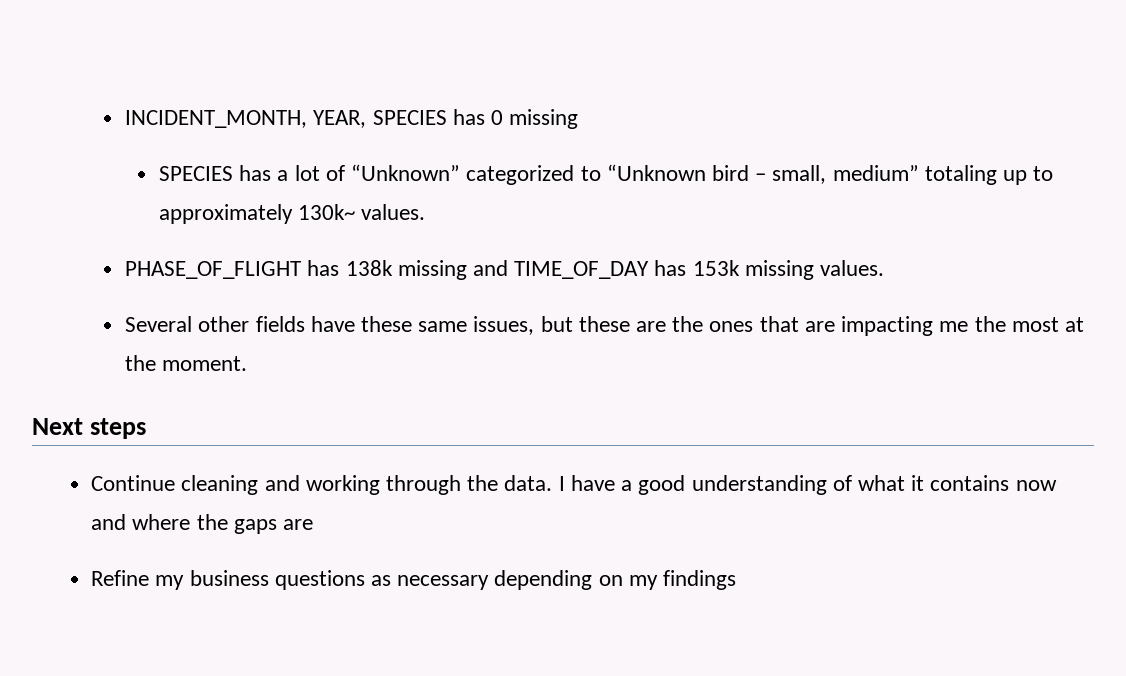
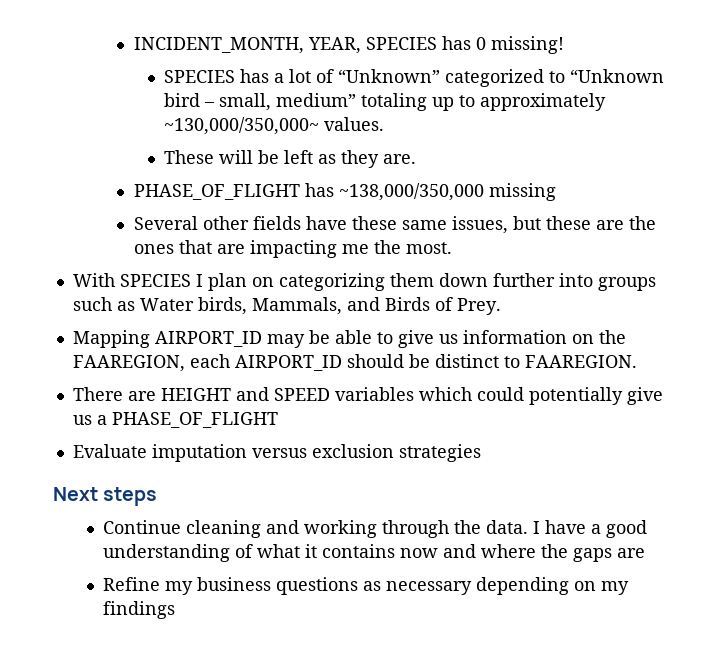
- INCIDENT_MONTH, YEAR, SPECIES has 0 missing
+ INCIDENT_MONTH, YEAR, SPECIES has 0 missing!
- SPECIES has a lot of “Unknown” categorized to “Unknown bird – small, medium” totaling up to approximately 130k~ values.
+ SPECIES has a lot of “Unknown” categorized to “Unknown bird – small, medium” totaling up to approximately ~130,000/350,000~ values.
+ These will be left as they are.
- PHASE_OF_FLIGHT has 138k missing and TIME_OF_DAY has 153k missing values.
+ PHASE_OF_FLIGHT has ~138,000/350,000 missing
- Several other fields have these same issues, but these are the ones that are impacting me the most at the moment.
+ Several other fields have these same issues, but these are the ones that are impacting me the most.
+ With SPECIES I plan on categorizing them down further into groups such as Water birds, Mammals, and Birds of Prey.
+ Mapping AIRPORT_ID may be able to give us information on the FAAREGION, each AIRPORT_ID should be distinct to FAAREGION.
+ There are HEIGHT and SPEED variables which could potentially give us a PHASE_OF_FLIGHT
+ Evaluate imputation versus exclusion strategies

